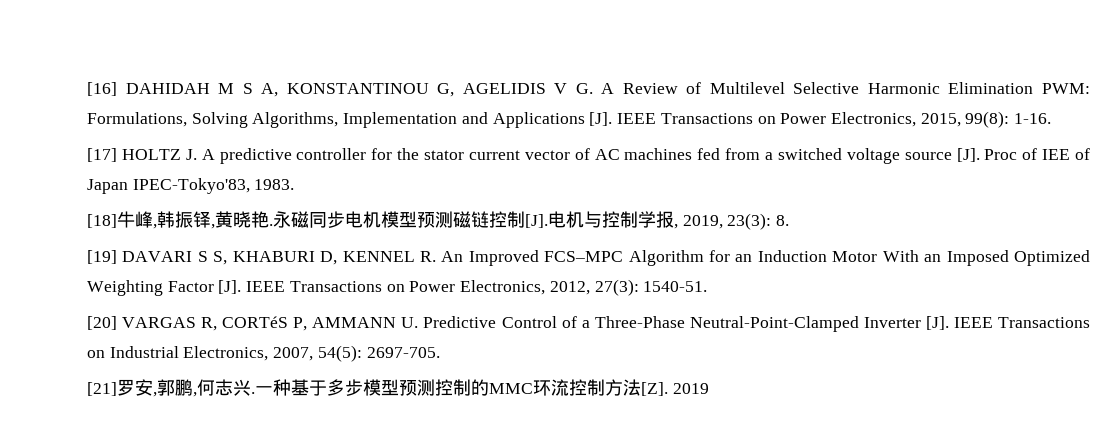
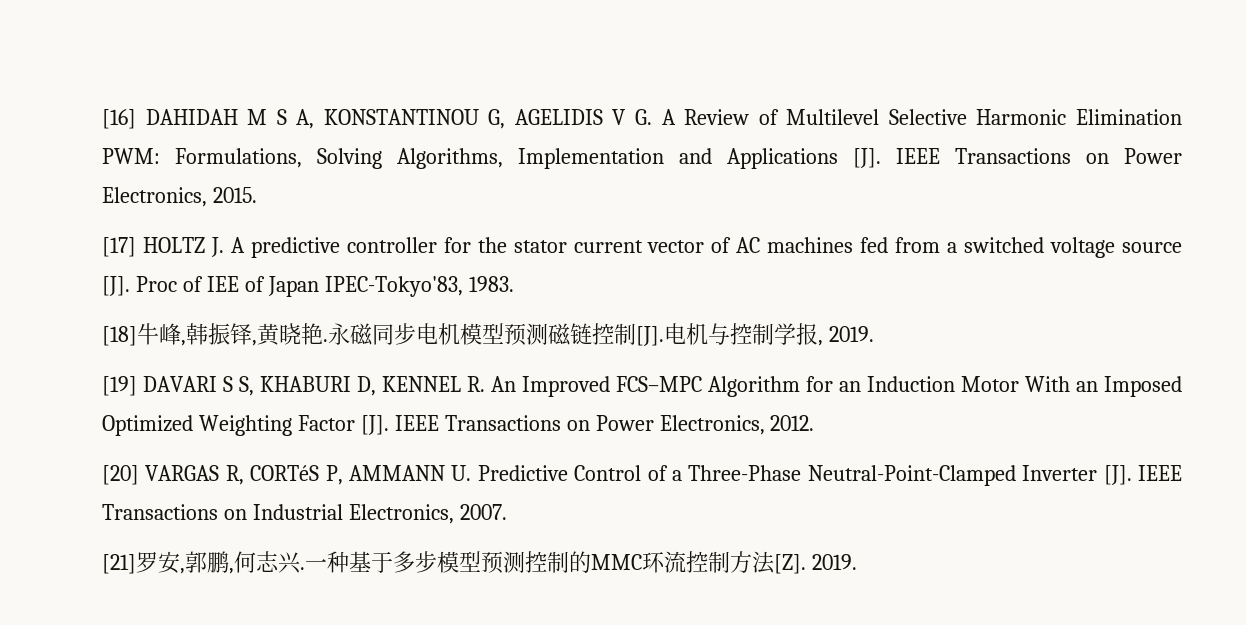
- [16] DAHIDAH M S A, KONSTANTINOU G, AGELIDIS V G. A Review of Multilevel Selective Harmonic Elimination PWM: Formulations, Solving Algorithms, Implementation and Applications [J]. IEEE Transactions on Power Electronics, 2015, 99(8): 1-16.
+ [16] DAHIDAH M S A, KONSTANTINOU G, AGELIDIS V G. A Review of Multilevel Selective Harmonic Elimination PWM: Formulations, Solving Algorithms, Implementation and Applications [J]. IEEE Transactions on Power Electronics, 2015.
- 永磁同步电机模型预测磁链控制[J].电机与控制学报, 2019, 23(3): 8.
+ 永磁同步电机模型预测磁链控制[J].电机与控制学报, 2019.
- [19] DAVARI S S, KHABURI D, KENNEL R. An Improved FCS–MPC Algorithm for an Induction Motor With an Imposed Optimized Weighting Factor [J]. IEEE Transactions on Power Electronics, 2012, 27(3): 1540-51.
+ [19] DAVARI S S, KHABURI D, KENNEL R. An Improved FCS–MPC Algorithm for an Induction Motor With an Imposed Optimized Weighting Factor [J]. IEEE Transactions on Power Electronics, 2012.
- [20] VARGAS R, CORTéS P, AMMANN U. Predictive Control of a Three-Phase Neutral-Point-Clamped Inverter [J]. IEEE Transactions on Industrial Electronics, 2007, 54(5): 2697-705.
+ [20] VARGAS R, CORTéS P, AMMANN U. Predictive Control of a Three-Phase Neutral-Point-Clamped Inverter [J]. IEEE Transactions on Industrial Electronics, 2007.
- 一种基于多步模型预测控制的MMC环流控制方法[Z]. 2019
+ 一种基于多步模型预测控制的MMC环流控制方法[Z]. 2019.

